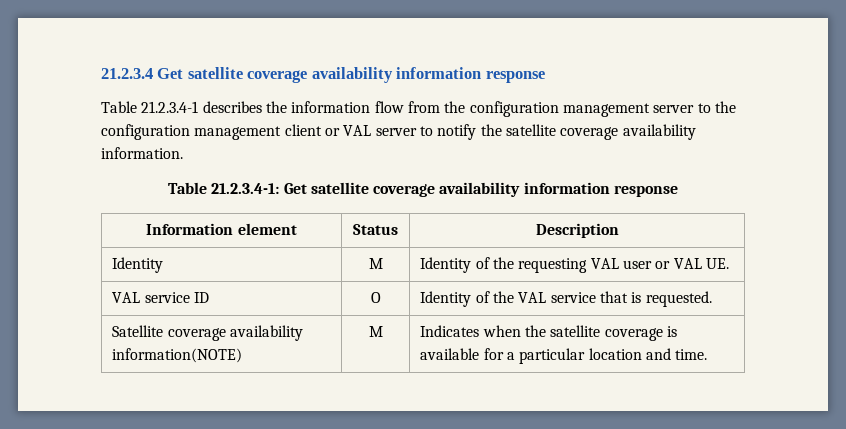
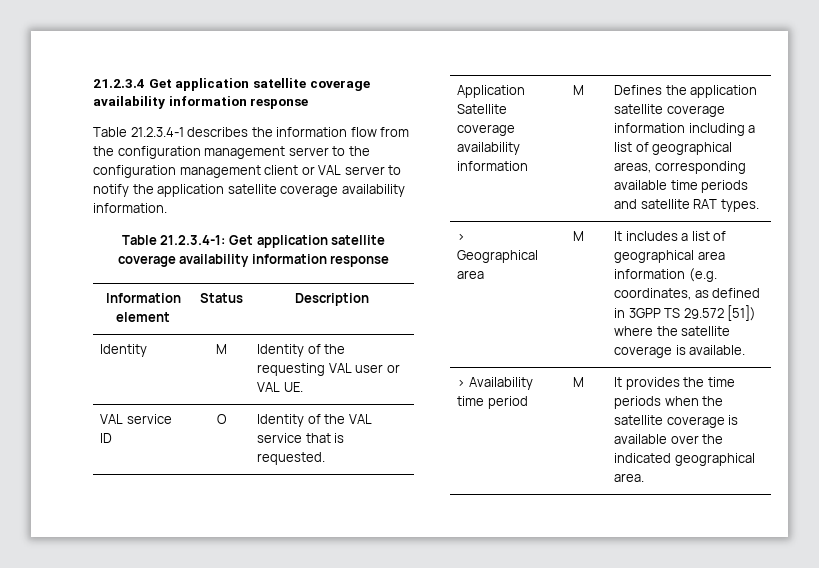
- 21.2.3.4 Get satellite coverage availability information response
+ 21.2.3.4 Get application satellite coverage availability information response
- Table 21.2.3.4-1 describes the information flow from the configuration management server to the configuration management client or VAL server to notify the satellite coverage availability information.
+ Table 21.2.3.4-1 describes the information flow from the configuration management server to the configuration management client or VAL server to notify the application satellite coverage availability information.
- Table 21.2.3.4-1: Get satellite coverage availability information response
+ Table 21.2.3.4-1: Get application satellite coverage availability information response
- Satellite coverage availability information(NOTE) | M | Indicates when the satellite coverage is available for a particular location and time.
+ Application Satellite coverage availability information | M | Defines the application satellite coverage information including a list of geographical areas, corresponding available time periods and satellite RAT types.
+ > Geographical area | M | It includes a list of geographical area information (e.g. coordinates, as defined in 3GPP TS 29.572 [51]) where the satellite coverage is available.
+ > Availability time period | M | It provides the time periods when the satellite coverage is available over the indicated geographical area.

